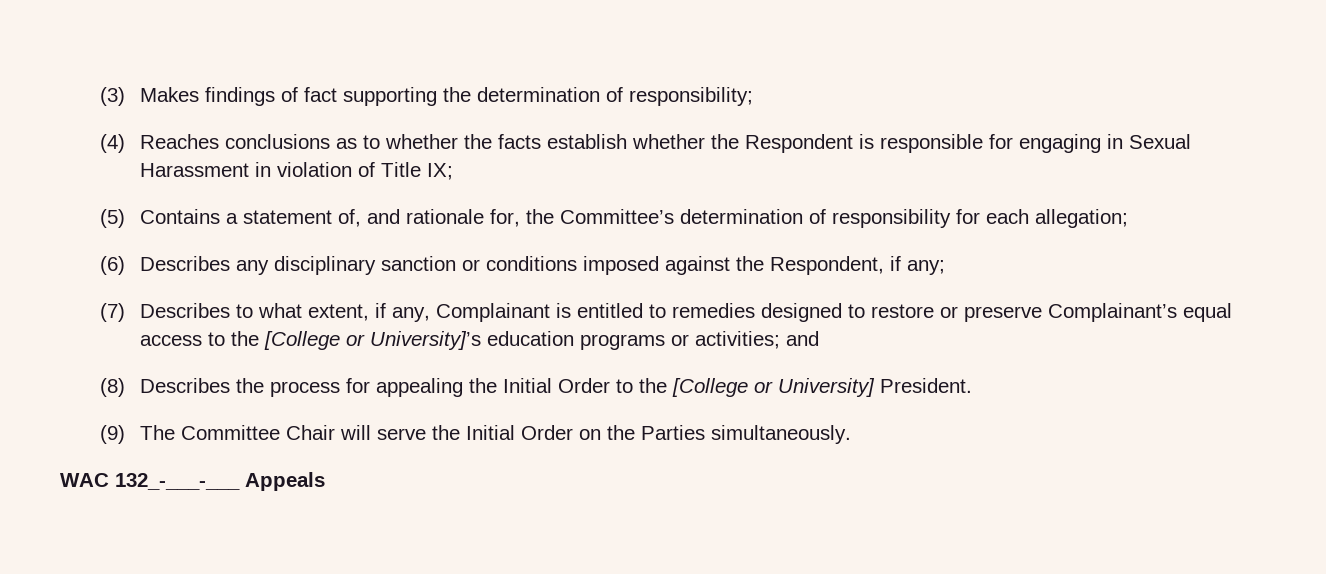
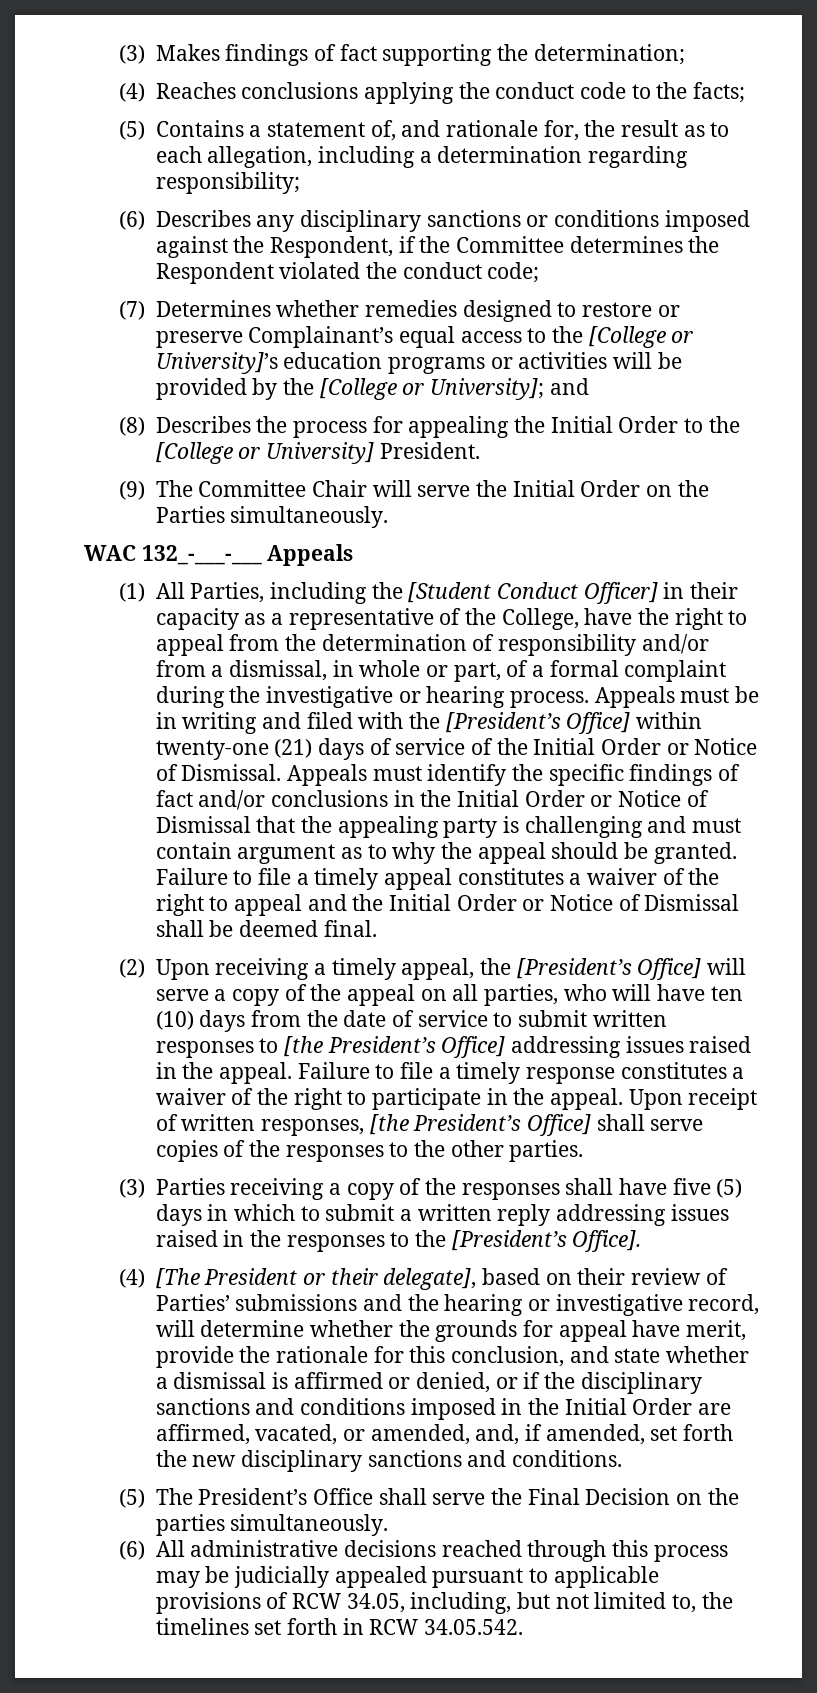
- (3) Makes findings of fact supporting the determination of responsibility;
+ (3) Makes findings of fact supporting the determination;
- (4) Reaches conclusions as to whether the facts establish whether the Respondent is responsible for engaging in Sexual Harassment in violation of Title IX;
+ (4) Reaches conclusions applying the conduct code to the facts;
- (5) Contains a statement of, and rationale for, the Committee’s determination of responsibility for each allegation;
+ (5) Contains a statement of, and rationale for, the result as to each allegation, including a determination regarding responsibility;
- (6) Describes any disciplinary sanction or conditions imposed against the Respondent, if any;
- (7) Describes to what extent, if any, Complainant is entitled to remedies designed to restore or preserve Complainant’s equal access to the [College or University]’s education programs or activities; and
+ (6) Describes any disciplinary sanctions or conditions imposed against the Respondent, if the Committee determines the Respondent violated the conduct code;
+ (7) Determines whether remedies designed to restore or preserve Complainant’s equal access to the [College or University]’s education programs or activities will be provided by the [College or University]; and
+ (1) All Parties, including the [Student Conduct Officer] in their capacity as a representative of the College, have the right to appeal from the determination of responsibility and/or from a dismissal, in whole or part, of a formal complaint during the investigative or hearing process. Appeals must be in writing and filed with the [President’s Office] within twenty-one (21) days of service of the Initial Order or Notice of Dismissal. Appeals must identify the specific findings of fact and/or conclusions in the Initial Order or Notice of Dismissal that the appealing party is challenging and must contain argument as to why the appeal should be granted. Failure to file a timely appeal constitutes a waiver of the right to appeal and the Initial Order or Notice of Dismissal shall be deemed final.
+ (2) Upon receiving a timely appeal, the [President’s Office] will serve a copy of the appeal on all parties, who will have ten (10) days from the date of service to submit written responses to [the President’s Office] addressing issues raised in the appeal. Failure to file a timely response constitutes a waiver of the right to participate in the appeal. Upon receipt of written responses, [the President’s Office] shall serve copies of the responses to the other parties.
+ (3) Parties receiving a copy of the responses shall have five (5) days in which to submit a written reply addressing issues raised in the responses to the [President’s Office].
+ (4) [The President or their delegate], based on their review of Parties’ submissions and the hearing or investigative record, will determine whether the grounds for appeal have merit, provide the rationale for this conclusion, and state whether a dismissal is affirmed or denied, or if the disciplinary sanctions and conditions imposed in the Initial Order are affirmed, vacated, or amended, and, if amended, set forth the new disciplinary sanctions and conditions.
+ (5) The President’s Office shall serve the Final Decision on the parties simultaneously.
+ (6) All administrative decisions reached through this process may be judicially appealed pursuant to applicable provisions of RCW 34.05, including, but not limited to, the timelines set forth in RCW 34.05.542.

